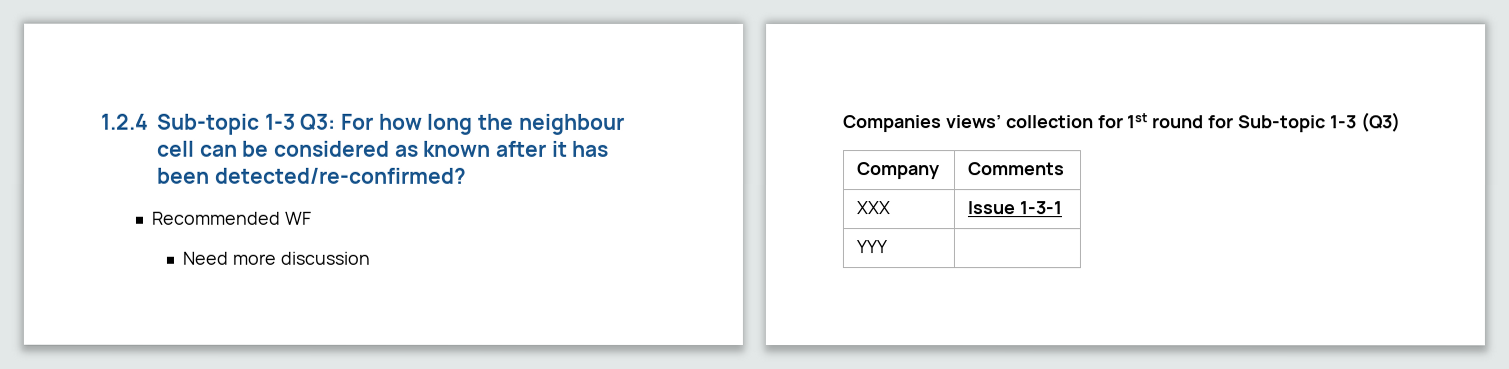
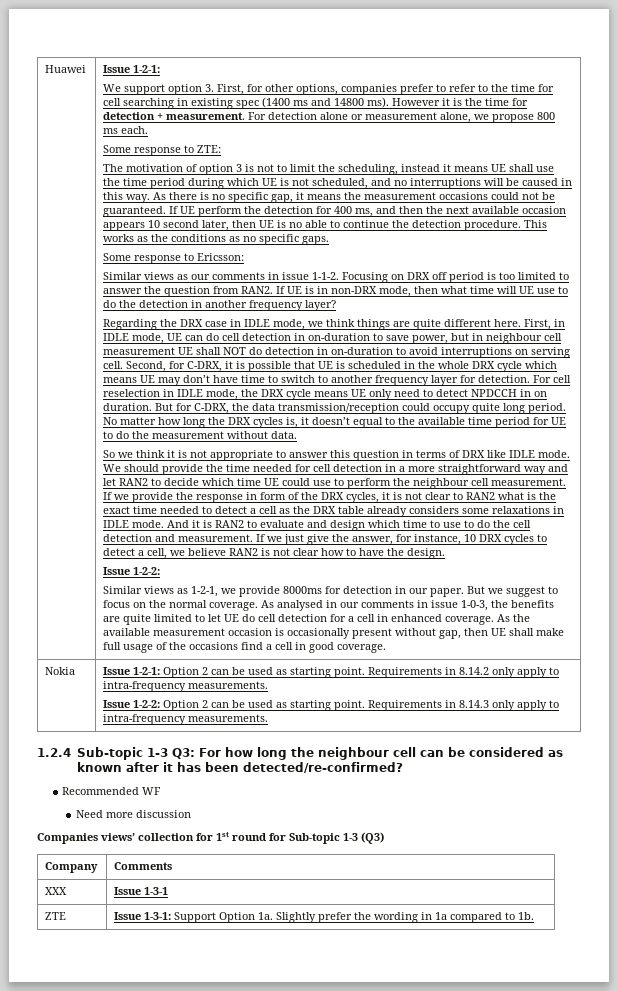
+ Huawei | Issue 1-2-1:
+ We support option 3. First, for other options, companies prefer to refer to the time for cell searching in existing spec (1400 ms and 14800 ms). However it is the time for detection + measurement. For detection alone or measurement alone, we propose 800 ms each.
+ Some response to ZTE:
+ The motivation of option 3 is not to limit the scheduling, instead it means UE shall use the time period during which UE is not scheduled, and no interruptions will be caused in this way. As there is no specific gap, it means the measurement occasions could not be guaranteed. If UE perform the detection for 400 ms, and then the next available occasion appears 10 second later, then UE is no able to continue the detection procedure. This works as the conditions as no specific gaps.
+ Some response to Ericsson:
+ Similar views as our comments in issue 1-1-2. Focusing on DRX off period is too limited to answer the question from RAN2. If UE is in non-DRX mode, then what time will UE use to do the detection in another frequency layer?
+ Regarding the DRX case in IDLE mode, we think things are quite different here. First, in IDLE mode, UE can do cell detection in on-duration to save power, but in neighbour cell measurement UE shall NOT do detection in on-duration to avoid interruptions on serving cell. Second, for C-DRX, it is possible that UE is scheduled in the whole DRX cycle which means UE may don’t have time to switch to another frequency layer for detection. For cell reselection in IDLE mode, the DRX cycle means UE only need to detect NPDCCH in on duration. But for C-DRX, the data transmission/reception could occupy quite long period. No matter how long the DRX cycles is, it doesn’t equal to the available time period for UE to do the measurement without data.
+ So we think it is not appropriate to answer this question in terms of DRX like IDLE mode. We should provide the time needed for cell detection in a more straightforward way and let RAN2 to decide which time UE could use to perform the neighbour cell measurement. If we provide the response in form of the DRX cycles, it is not clear to RAN2 what is the exact time needed to detect a cell as the DRX table already considers some relaxations in IDLE mode. And it is RAN2 to evaluate and design which time to use to do the cell detection and measurement. If we just give the answer, for instance, 10 DRX cycles to detect a cell, we believe RAN2 is not clear how to have the design.
+ Issue 1-2-2:
+ Similar views as 1-2-1, we provide 8000ms for detection in our paper. But we suggest to focus on the normal coverage. As analysed in our comments in issue 1-0-3, the benefits are quite limited to let UE do cell detection for a cell in enhanced coverage. As the available measurement occasion is occasionally present without gap, then UE shall make full usage of the occasions find a cell in good coverage.
+ Nokia | Issue 1-2-1: Option 2 can be used as starting point. Requirements in 8.14.2 only apply to intra-frequency measurements.
+ Issue 1-2-2: Option 2 can be used as starting point. Requirements in 8.14.3 only apply to intra-frequency measurements.
- YYY |
+ ZTE | Issue 1-3-1: Support Option 1a. Slightly prefer the wording in 1a compared to 1b.

